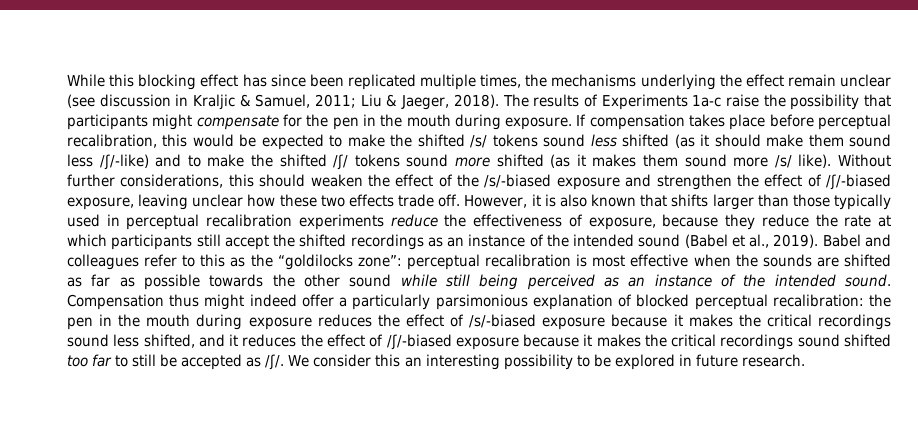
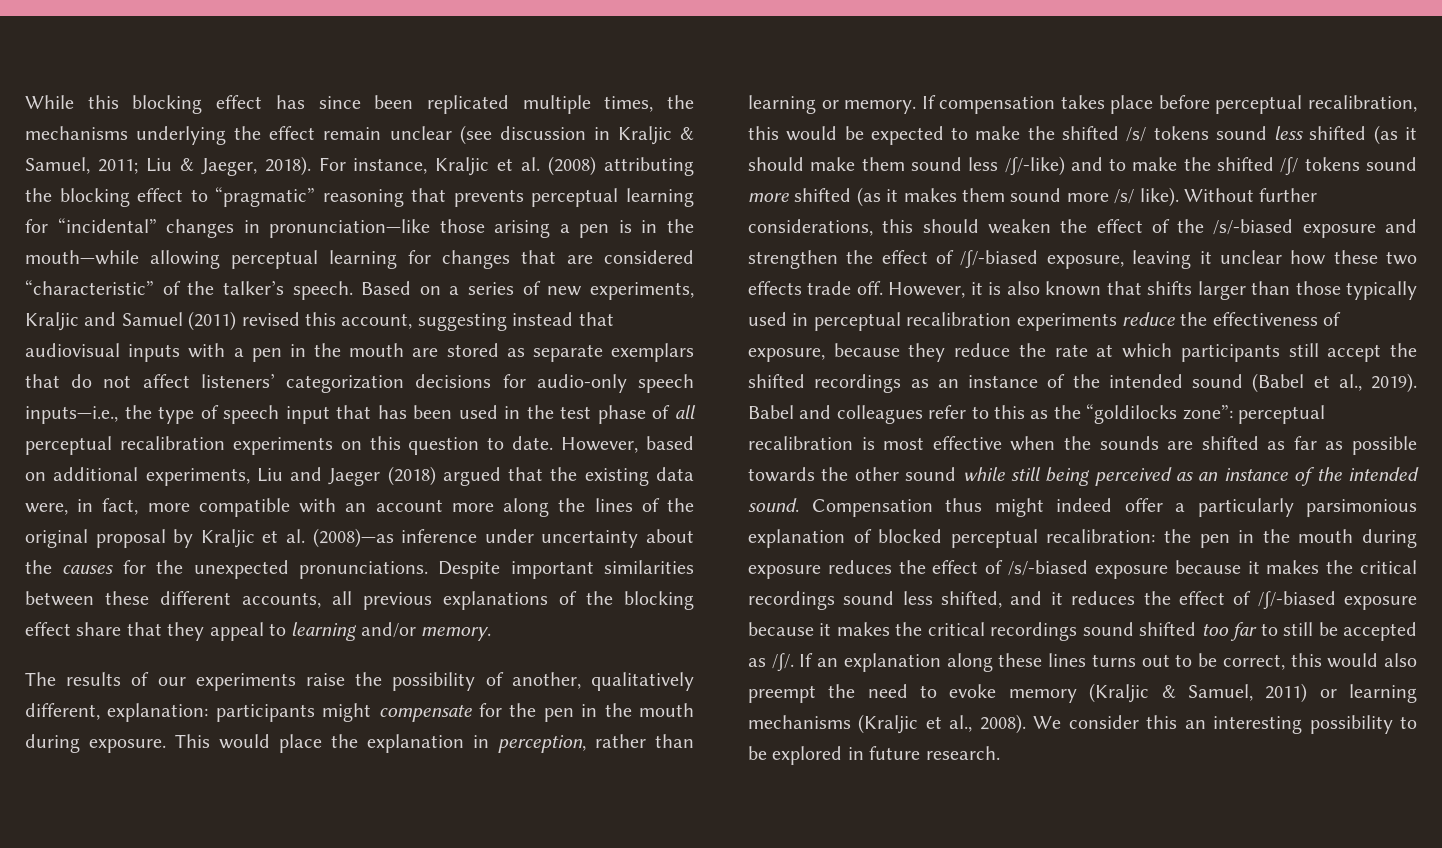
- While this blocking effect has since been replicated multiple times, the mechanisms underlying the effect remain unclear (see discussion in Kraljic & Samuel, 2011; Liu & Jaeger, 2018). The results of Experiments 1a-c raise the possibility that participants might compensate for the pen in the mouth during exposure.
+ While this blocking effect has since been replicated multiple times, the mechanisms underlying the effect remain unclear (see discussion in Kraljic & Samuel, 2011; Liu & Jaeger, 2018). For instance, Kraljic et al. (2008) attributing the blocking effect to “pragmatic” reasoning that prevents perceptual learning for “incidental” changes in pronunciation—like those arising a pen is in the mouth—while allowing perceptual learning for changes that are considered “characteristic” of the talker’s speech. Based on a series of new experiments, Kraljic and Samuel (2011) revised this account, suggesting instead that audiovisual inputs with a pen in the mouth are stored as separate exemplars that do not affect listeners’ categorization decisions for audio-only speech inputs—i.e., the type of speech input that has been used in the test phase of all perceptual recalibration experiments on this question to date. However, based on additional experiments, Liu and Jaeger (2018) argued that the existing data were, in fact, more compatible with an account more along the lines of the original proposal by Kraljic et al. (2008)—as inference under uncertainty about the causes for the unexpected pronunciations. Despite important similarities between these different accounts, all previous explanations of the blocking effect share that they appeal to learning and/or memory.
+ The results of our experiments raise the possibility of another, qualitatively different, explanation: participants might compensate for the pen in the mouth during exposure.
+ This would place the explanation in perception, rather than learning or memory.
- Without further considerations, this should weaken the effect of the /s/-biased exposure and strengthen the effect of /ʃ/-biased exposure, leaving unclear how these two effects trade off.
+ Without further considerations, this should weaken the effect of the /s/-biased exposure and strengthen the effect of /ʃ/-biased exposure, leaving it unclear how these two effects trade off.
+ If an explanation along these lines turns out to be correct, this would also preempt the need to evoke memory (Kraljic & Samuel, 2011) or learning mechanisms (Kraljic et al., 2008).

